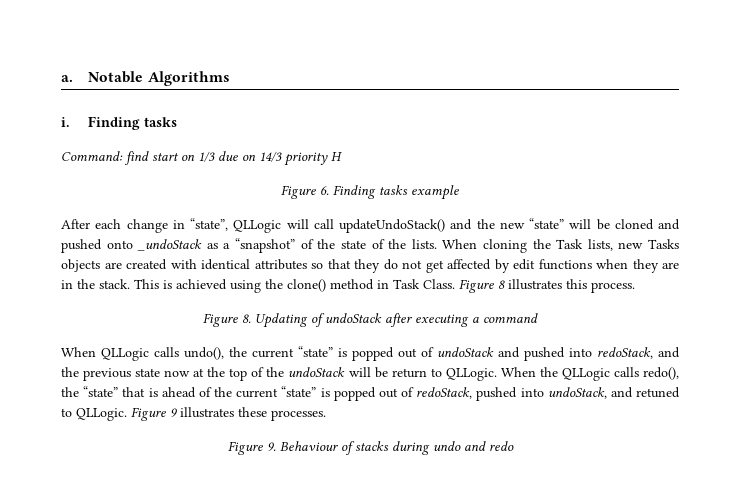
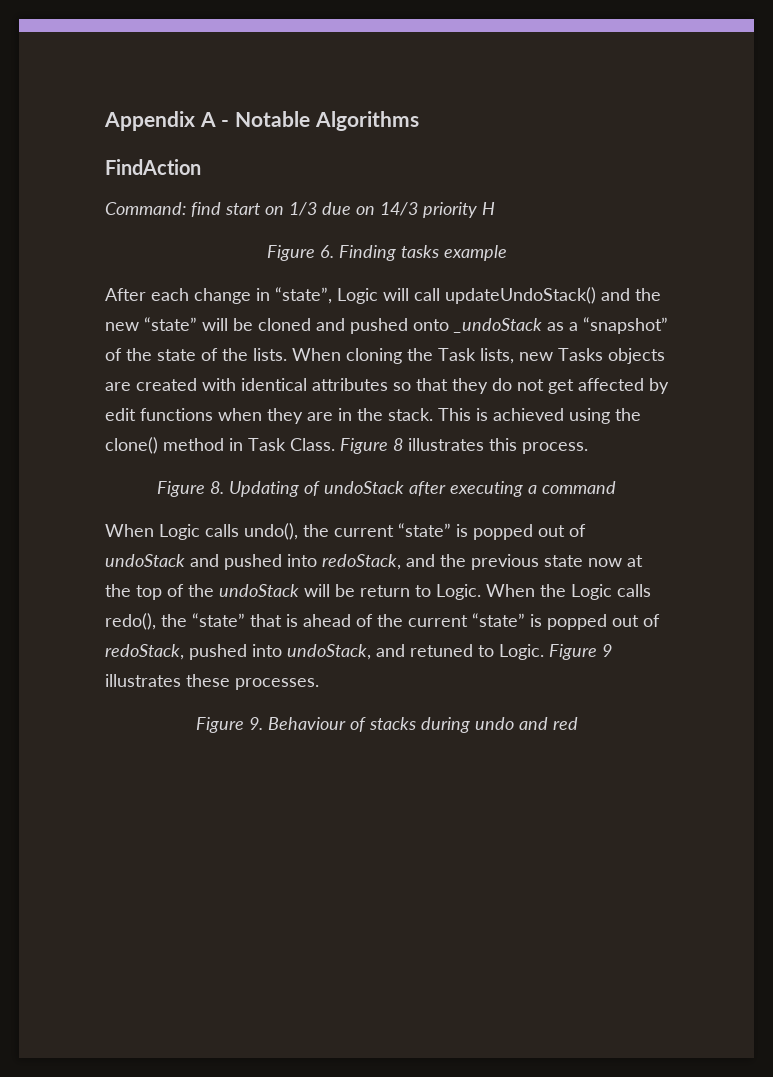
- a. Notable Algorithms
+ Appendix A - Notable Algorithms
- i. Finding tasks
+ FindAction
- After each change in “state”, QLLogic will call updateUndoStack() and the new “state” will be cloned and pushed onto _undoStack as a “snapshot” of the state of the lists.
+ After each change in “state”, Logic will call updateUndoStack() and the new “state” will be cloned and pushed onto _undoStack as a “snapshot” of the state of the lists.
- When QLLogic calls undo(), the current “state” is popped out of undoStack and pushed into redoStack, and the previous state now at the top of the undoStack will be return to QLLogic.
+ When Logic calls undo(), the current “state” is popped out of undoStack and pushed into redoStack, and the previous state now at the top of the undoStack will be return to Logic.
- When the QLLogic calls redo(), the “state” that is ahead of the current “state” is popped out of redoStack, pushed into undoStack, and retuned to QLLogic.
+ When the Logic calls redo(), the “state” that is ahead of the current “state” is popped out of redoStack, pushed into undoStack, and retuned to Logic.
- Figure 9. Behaviour of stacks during undo and redo
+ Figure 9. Behaviour of stacks during undo and red

